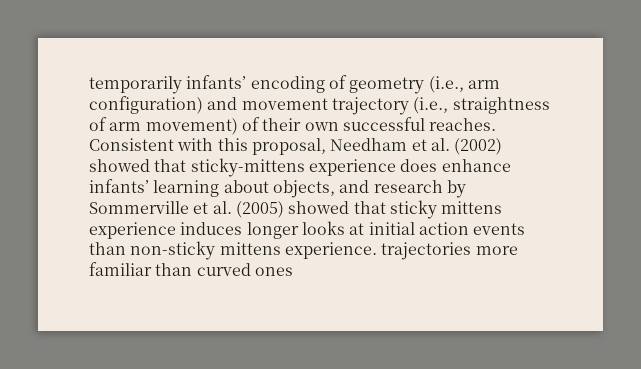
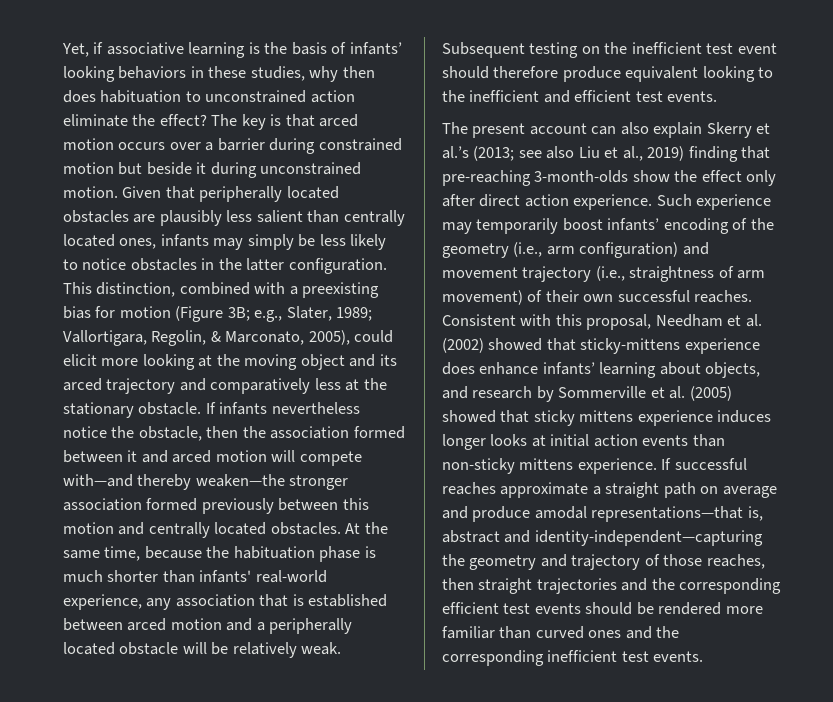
- temporarily infants’ encoding of geometry (i.e., arm configuration) and movement trajectory (i.e., straightness of arm movement) of their own successful reaches.
+ Yet, if associative learning is the basis of infants’ looking behaviors in these studies, why then does habituation to unconstrained action eliminate the effect? The key is that arced motion occurs over a barrier during constrained motion but beside it during unconstrained motion. Given that peripherally located obstacles are plausibly less salient than centrally located ones, infants may simply be less likely to notice obstacles in the latter configuration. This distinction, combined with a preexisting bias for motion (Figure 3B; e.g., Slater, 1989; Vallortigara, Regolin, & Marconato, 2005), could elicit more looking at the moving object and its arced trajectory and comparatively less at the stationary obstacle. If infants nevertheless notice the obstacle, then the association formed between it and arced motion will compete with—and thereby weaken—the stronger association formed previously between this motion and centrally located obstacles. At the same time, because the habituation phase is much shorter than infants' real-world experience, any association that is established between arced motion and a peripherally located obstacle will be relatively weak. Subsequent testing on the inefficient test event should therefore produce equivalent looking to the inefficient and efficient test events.
+ The present account can also explain Skerry et al.’s (2013; see also Liu et al., 2019) finding that pre-reaching 3-month-olds show the effect only after direct action experience. Such experience may temporarily boost infants’ encoding of the geometry (i.e., arm configuration) and movement trajectory (i.e., straightness of arm movement) of their own successful reaches.
- Consistent with this proposal, Needham et al. (2002) showed that sticky-mittens experience does enhance infants’ learning about objects, and research by Sommerville et al. (2005) showed that sticky mittens experience induces longer looks at initial action events than non-sticky mittens experience. trajectories more familiar than curved ones
+ Consistent with this proposal, Needham et al. (2002) showed that sticky-mittens experience does enhance infants’ learning about objects, and research by Sommerville et al. (2005) showed that sticky mittens experience induces longer looks at initial action events than non-sticky mittens experience. If successful reaches approximate a straight path on average and produce amodal representations—that is, abstract and identity-independent—capturing the geometry and trajectory of those reaches, then straight trajectories and the corresponding efficient test events should be rendered more familiar than curved ones and the corresponding inefficient test events.

